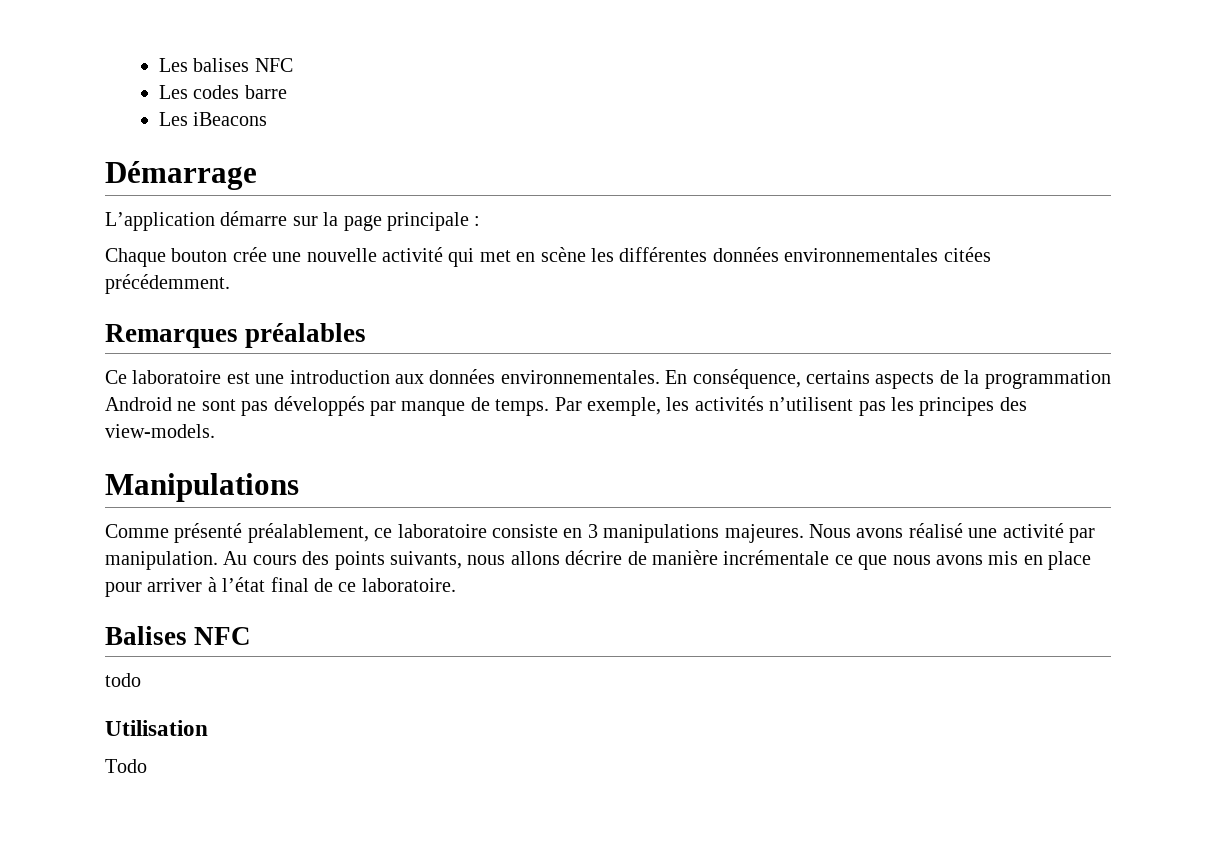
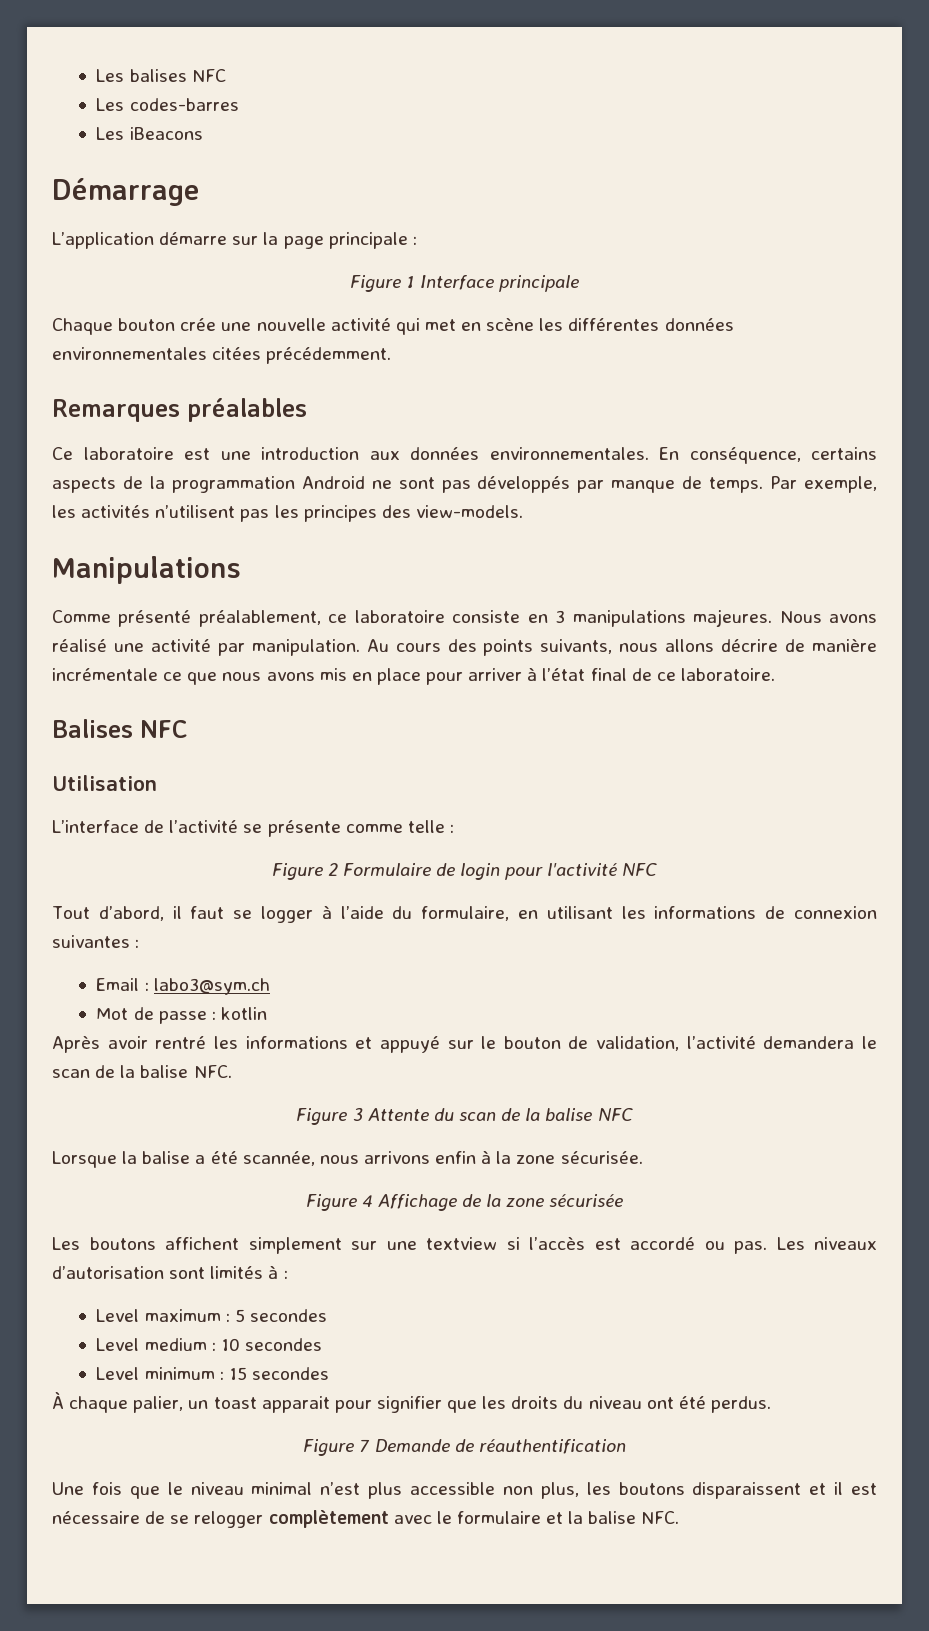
- Les codes barre
+ Les codes-barres
+ Figure 1 Interface principale
- todo
- Todo
+ L’interface de l’activité se présente comme telle :
+ Figure 2 Formulaire de login pour l'activité NFC
+ Tout d’abord, il faut se logger à l’aide du formulaire, en utilisant les informations de connexion suivantes :
+ Email : labo3@sym.ch
+ Mot de passe : kotlin
+ Après avoir rentré les informations et appuyé sur le bouton de validation, l’activité demandera le scan de la balise NFC.
+ Figure 3 Attente du scan de la balise NFC
+ Lorsque la balise a été scannée, nous arrivons enfin à la zone sécurisée.
+ Figure 4 Affichage de la zone sécurisée
+ Les boutons affichent simplement sur une textview si l’accès est accordé ou pas. Les niveaux d’autorisation sont limités à :
+ Level maximum : 5 secondes
+ Level medium : 10 secondes
+ Level minimum : 15 secondes
+ À chaque palier, un toast apparait pour signifier que les droits du niveau ont été perdus.
+ Figure 7 Demande de réauthentification
+ Une fois que le niveau minimal n’est plus accessible non plus, les boutons disparaissent et il est nécessaire de se relogger complètement avec le formulaire et la balise NFC.

